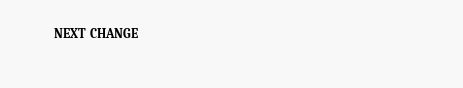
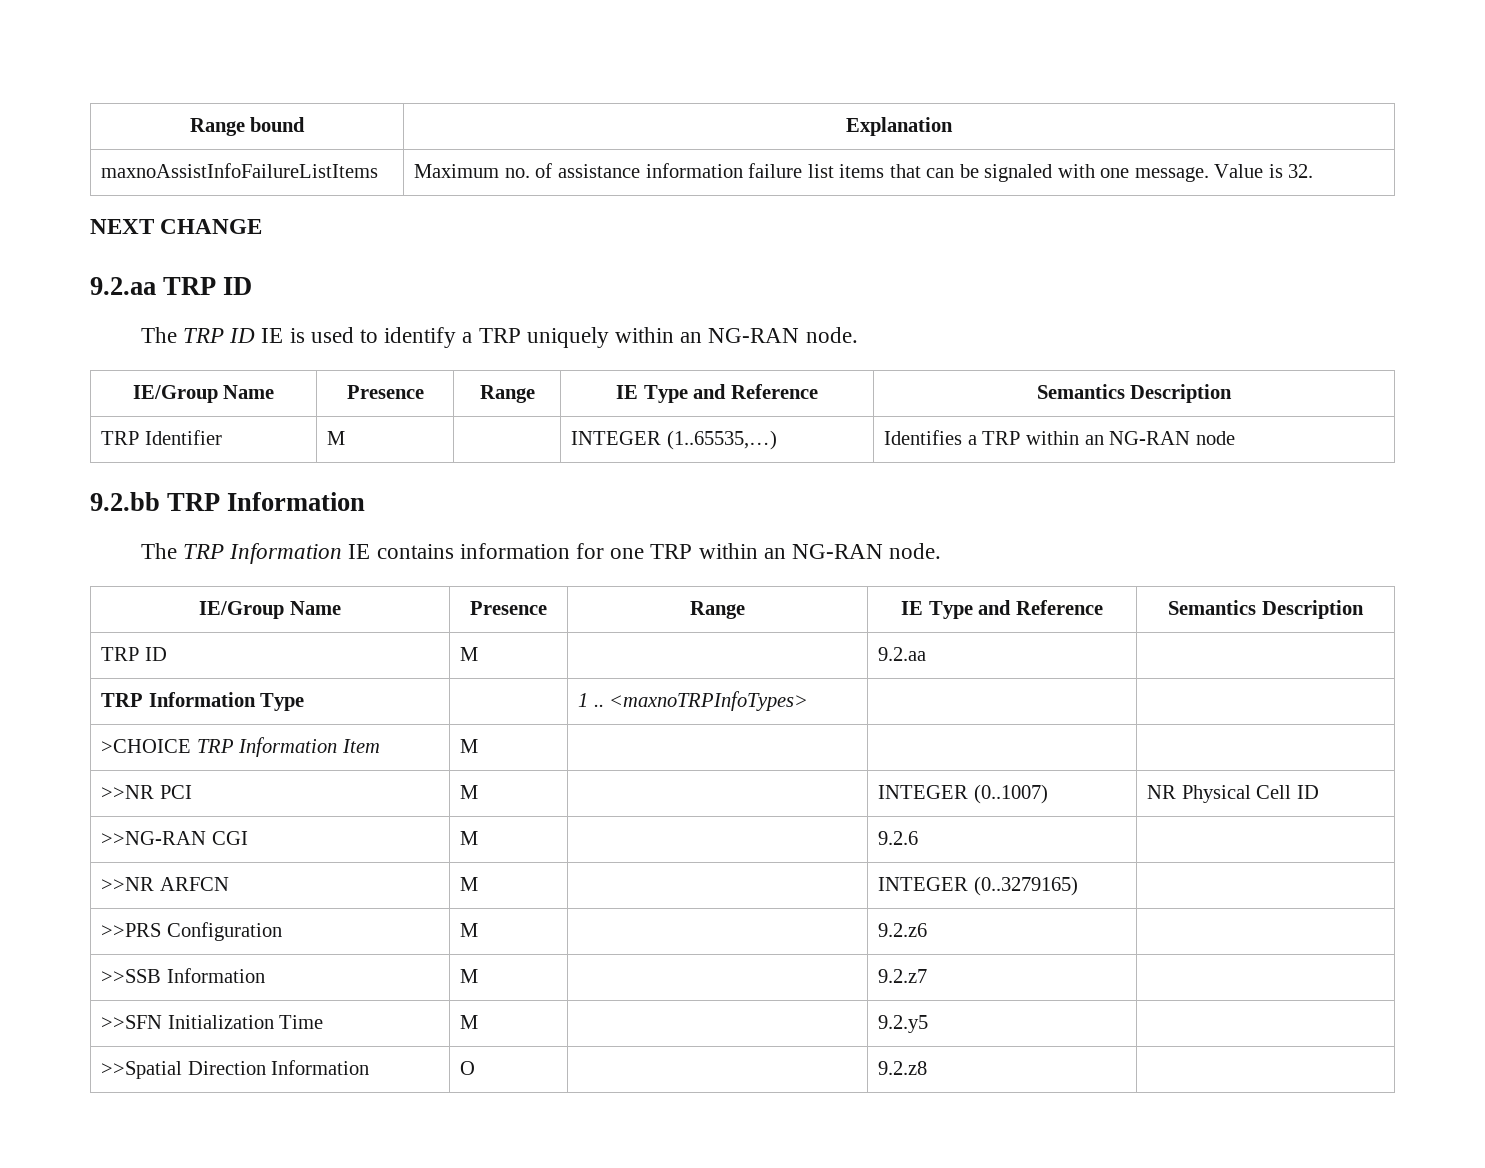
+ Range bound | Explanation
+ maxnoAssistInfoFailureListItems | Maximum no. of assistance information failure list items that can be signaled with one message. Value is 32.
  NEXT CHANGE
+ 9.2.aa TRP ID
+ The TRP ID IE is used to identify a TRP uniquely within an NG-RAN node.
+ IE/Group Name | Presence | Range | IE Type and Reference | Semantics Description
+ TRP Identifier | M | | INTEGER (1..65535,…) | Identifies a TRP within an NG-RAN node
+ 9.2.bb TRP Information
+ The TRP Information IE contains information for one TRP within an NG-RAN node.
+ IE/Group Name | Presence | Range | IE Type and Reference | Semantics Description
+ TRP ID | M | | 9.2.aa |
+ TRP Information Type | | 1 .. <maxnoTRPInfoTypes> | |
+ >CHOICE TRP Information Item | M | | |
+ >>NR PCI | M | | INTEGER (0..1007) | NR Physical Cell ID
+ >>NG-RAN CGI | M | | 9.2.6 |
+ >>NR ARFCN | M | | INTEGER (0..3279165) |
+ >>PRS Configuration | M | | 9.2.z6 |
+ >>SSB Information | M | | 9.2.z7 |
+ >>SFN Initialization Time | M | | 9.2.y5 |
+ >>Spatial Direction Information | O | | 9.2.z8 |

